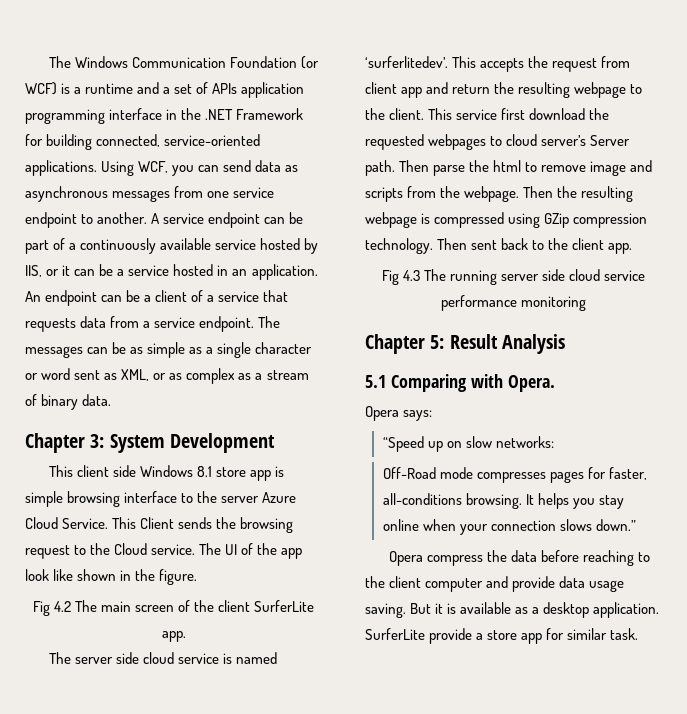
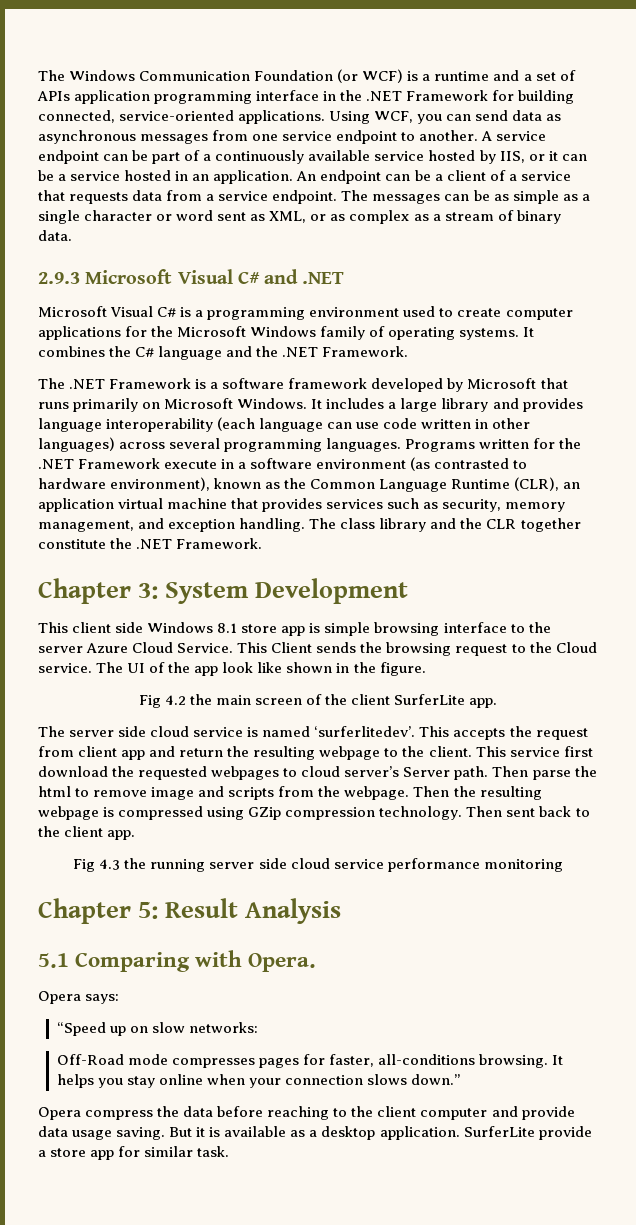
+ 2.9.3 Microsoft Visual C# and .NET
+ Microsoft Visual C# is a programming environment used to create computer applications for the Microsoft Windows family of operating systems. It combines the C# language and the .NET Framework.
+ The .NET Framework is a software framework developed by Microsoft that runs primarily on Microsoft Windows. It includes a large library and provides language interoperability (each language can use code written in other languages) across several programming languages. Programs written for the .NET Framework execute in a software environment (as contrasted to hardware environment), known as the Common Language Runtime (CLR), an application virtual machine that provides services such as security, memory management, and exception handling. The class library and the CLR together constitute the .NET Framework.
- Fig 4.2 The main screen of the client SurferLite app.
+ Fig 4.2 the main screen of the client SurferLite app.
- Fig 4.3 The running server side cloud service performance monitoring
+ Fig 4.3 the running server side cloud service performance monitoring

